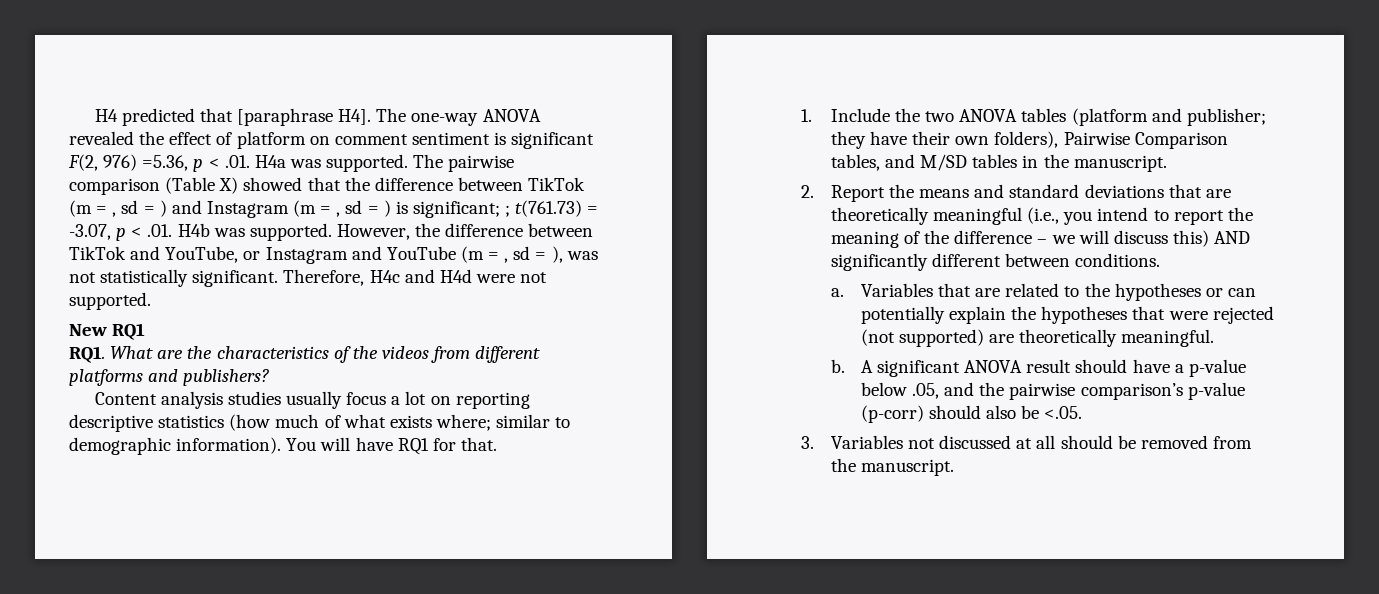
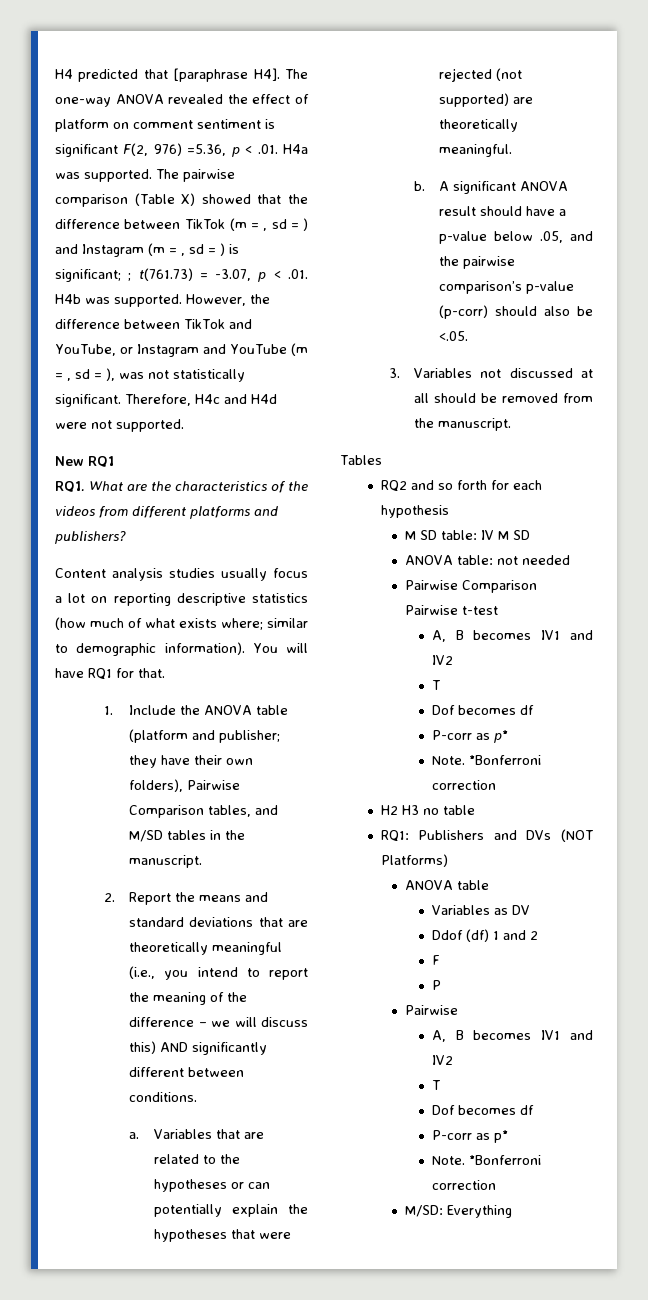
- 1. Include the two ANOVA tables (platform and publisher; they have their own folders), Pairwise Comparison tables, and M/SD tables in the manuscript.
+ 1. Include the ANOVA table (platform and publisher; they have their own folders), Pairwise Comparison tables, and M/SD tables in the manuscript.
+ Tables
+ RQ2 and so forth for each hypothesis
+ M SD table: IV M SD
+ ANOVA table: not needed
+ Pairwise Comparison Pairwise t-test
+ A, B becomes IV1 and IV2
+ T
+ Dof becomes df
+ P-corr as p*
+ Note. *Bonferroni correction
+ H2 H3 no table
+ RQ1: Publishers and DVs (NOT Platforms)
+ ANOVA table
+ Variables as DV
+ Ddof (df) 1 and 2
+ F
+ P
+ Pairwise
+ A, B becomes IV1 and IV2
+ T
+ Dof becomes df
+ P-corr as p*
+ Note. *Bonferroni correction
+ M/SD: Everything

